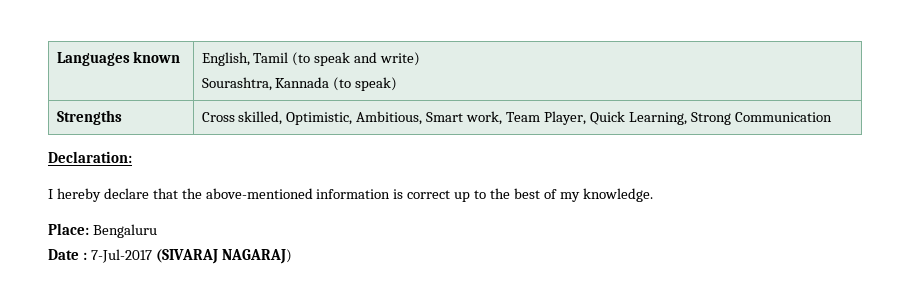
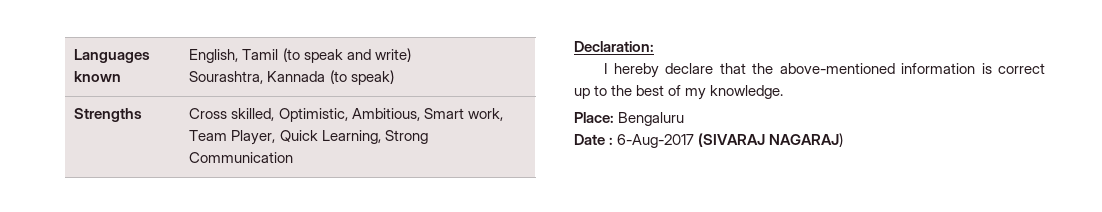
- Date : 7-Jul-2017 (SIVARAJ NAGARAJ)
+ Date : 6-Aug-2017 (SIVARAJ NAGARAJ)

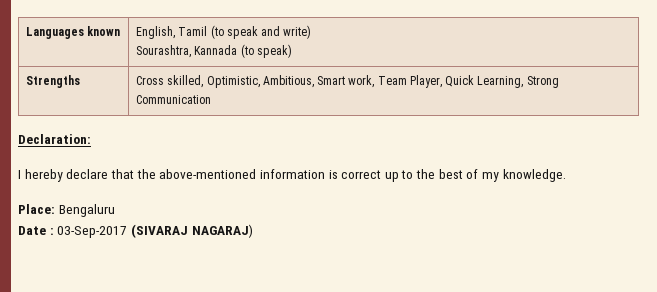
- Date : 6-Aug-2017 (SIVARAJ NAGARAJ)
+ Date : 03-Sep-2017 (SIVARAJ NAGARAJ)

